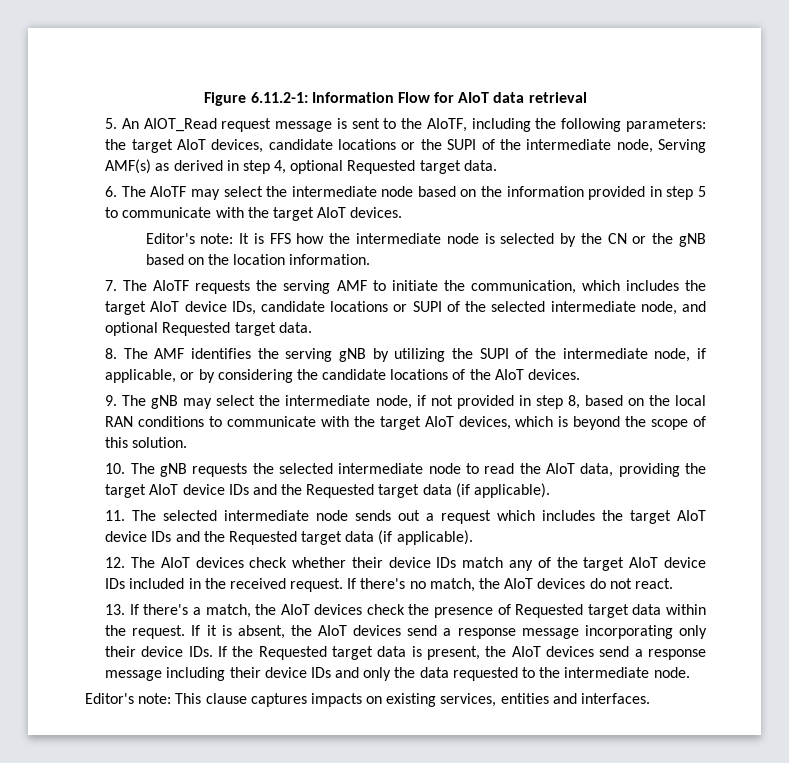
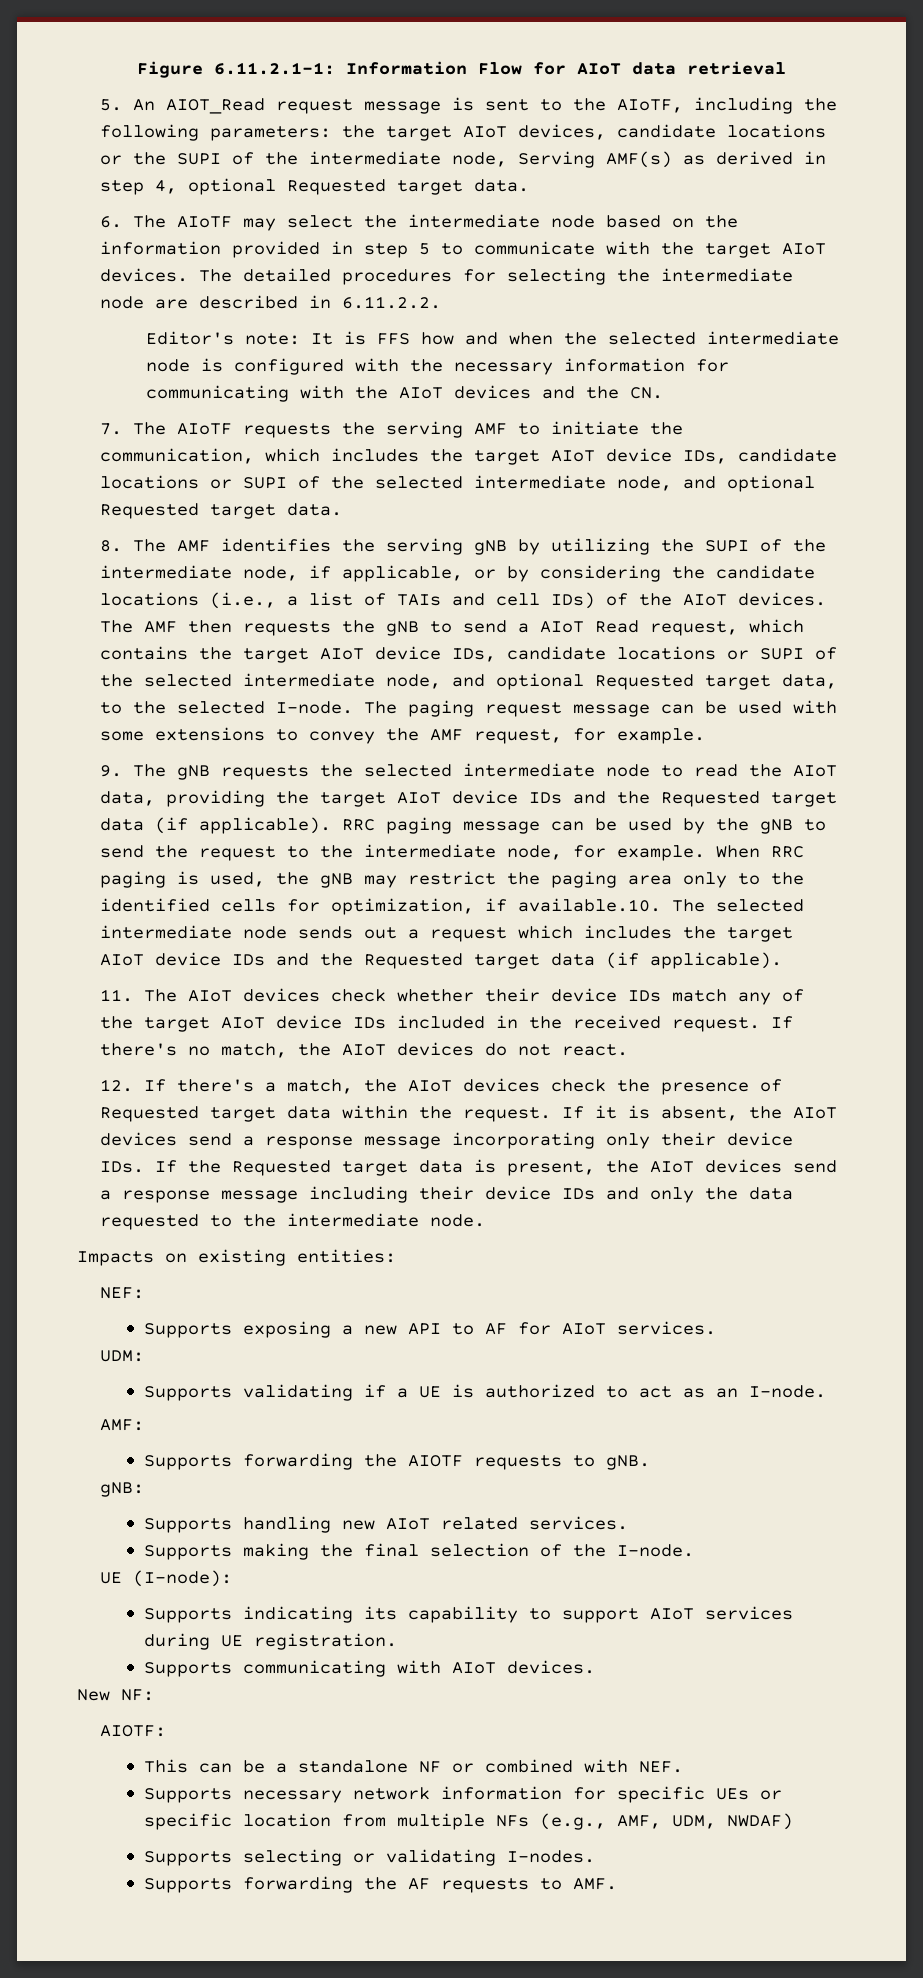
- Figure 6.11.2-1: Information Flow for AIoT data retrieval
+ Figure 6.11.2.1-1: Information Flow for AIoT data retrieval
+ The detailed procedures for selecting the intermediate node are described in 6.11.2.2.
- Editor's note: It is FFS how the intermediate node is selected by the CN or the gNB based on the location information.
+ Editor's note: It is FFS how and when the selected intermediate node is configured with the necessary information for communicating with the AIoT devices and the CN.
- 8. The AMF identifies the serving gNB by utilizing the SUPI of the intermediate node, if applicable, or by considering the candidate locations of the AIoT devices.
- 9. The gNB may select the intermediate node, if not provided in step 8, based on the local RAN conditions to communicate with the target AIoT devices, which is beyond the scope of this solution.
- 10. The gNB requests the selected intermediate node to read the AIoT data, providing the target AIoT device IDs and the Requested target data (if applicable).
- 11. The selected intermediate node sends out a request which includes the target AIoT device IDs and the Requested target data (if applicable).
+ 8. The AMF identifies the serving gNB by utilizing the SUPI of the intermediate node, if applicable, or by considering the candidate locations (i.e., a list of TAIs and cell IDs) of the AIoT devices. The AMF then requests the gNB to send a AIoT Read request, which contains the target AIoT device IDs, candidate locations or SUPI of the selected intermediate node, and optional Requested target data, to the selected I-node. The paging request message can be used with some extensions to convey the AMF request, for example.
+ 9. The gNB requests the selected intermediate node to read the AIoT data, providing the target AIoT device IDs and the Requested target data (if applicable). RRC paging message can be used by the gNB to send the request to the intermediate node, for example. When RRC paging is used, the gNB may restrict the paging area only to the identified cells for optimization, if available.10. The selected intermediate node sends out a request which includes the target AIoT device IDs and the Requested target data (if applicable).
- 12. The AIoT devices check whether their device IDs match any of the target AIoT device IDs included in the received request.
+ 11. The AIoT devices check whether their device IDs match any of the target AIoT device IDs included in the received request.
- 13. If there's a match, the AIoT devices check the presence of Requested target data within the request.
+ 12. If there's a match, the AIoT devices check the presence of Requested target data within the request.
- Editor's note: This clause captures impacts on existing services, entities and interfaces.
+ Impacts on existing entities:
+ NEF:
+ Supports exposing a new API to AF for AIoT services.
+ UDM:
+ Supports validating if a UE is authorized to act as an I-node.
+ AMF:
+ Supports forwarding the AIOTF requests to gNB.
+ gNB:
+ Supports handling new AIoT related services.
+ Supports making the final selection of the I-node.
+ UE (I-node):
+ Supports indicating its capability to support AIoT services during UE registration.
+ Supports communicating with AIoT devices.
+ New NF:
+ AIOTF:
+ This can be a standalone NF or combined with NEF.
+ Supports necessary network information for specific UEs or specific location from multiple NFs (e.g., AMF, UDM, NWDAF)
+ Supports selecting or validating I-nodes.
+ Supports forwarding the AF requests to AMF.

